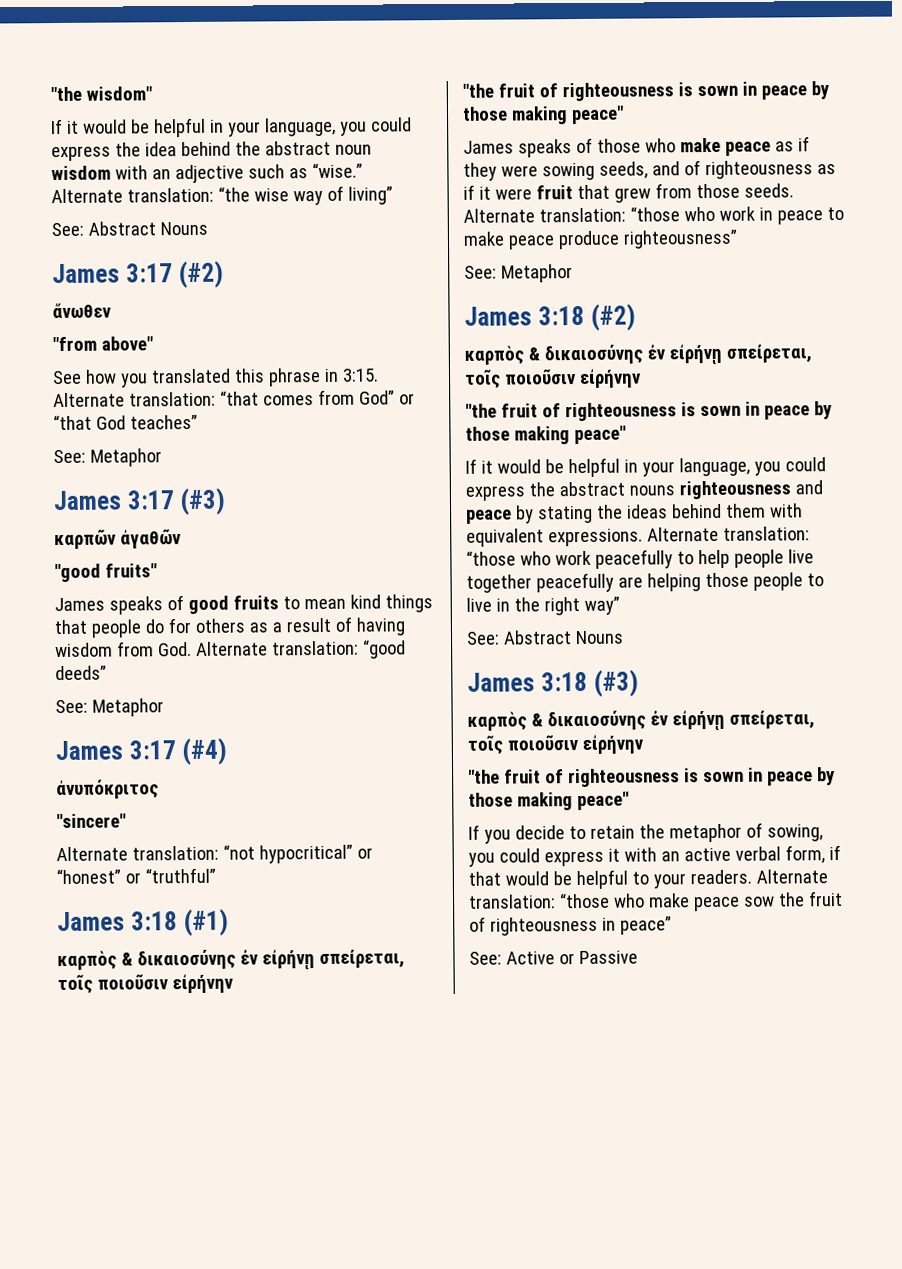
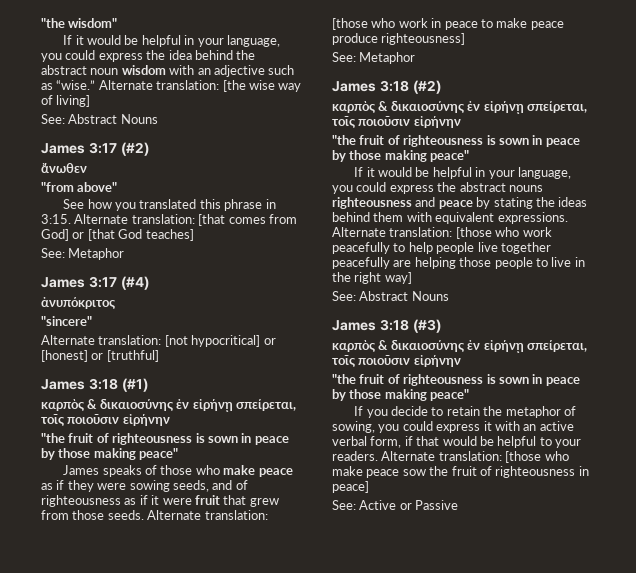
- Alternate translation: “the wise way of living”
+ Alternate translation: [the wise way of living]
- Alternate translation: “that comes from God” or “that God teaches”
- See: Metaphor
- James 3:17 (#3)
- καρπῶν ἀγαθῶν
- "good fruits"
- James speaks of good fruits to mean kind things that people do for others as a result of having wisdom from God. Alternate translation: “good deeds”
+ Alternate translation: [that comes from God] or [that God teaches]
- Alternate translation: “not hypocritical” or “honest” or “truthful”
+ Alternate translation: [not hypocritical] or [honest] or [truthful]
- Alternate translation: “those who work in peace to make peace produce righteousness”
+ Alternate translation: [those who work in peace to make peace produce righteousness]
- Alternate translation: “those who work peacefully to help people live together peacefully are helping those people to live in the right way”
+ Alternate translation: [those who work peacefully to help people live together peacefully are helping those people to live in the right way]
- Alternate translation: “those who make peace sow the fruit of righteousness in peace”
+ Alternate translation: [those who make peace sow the fruit of righteousness in peace]

